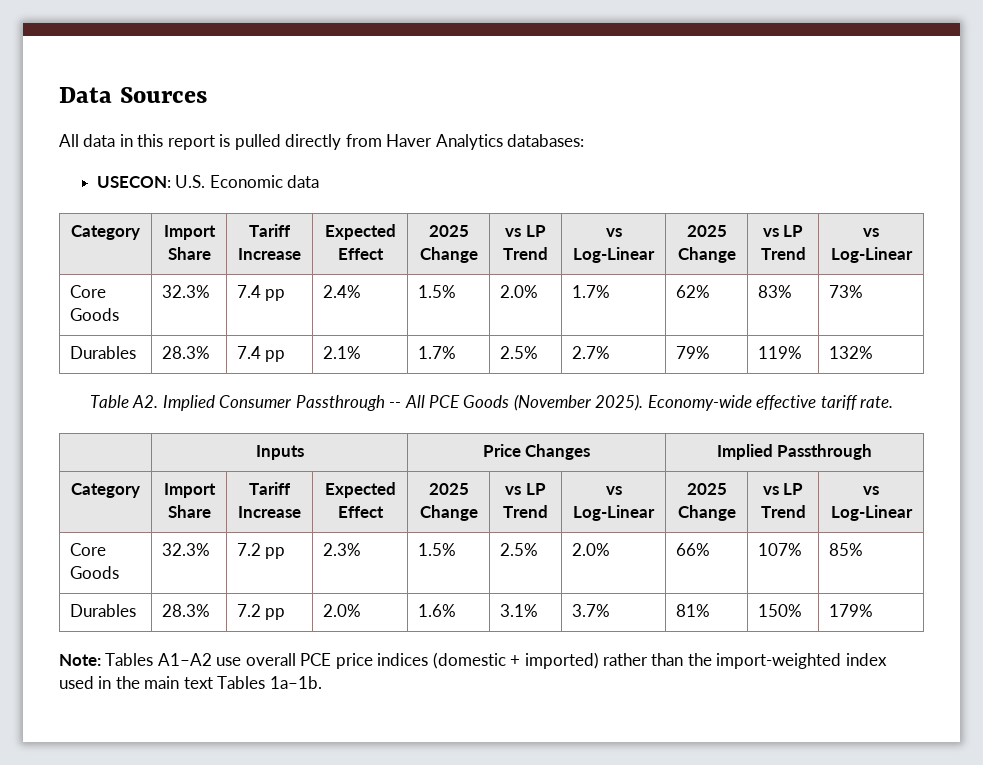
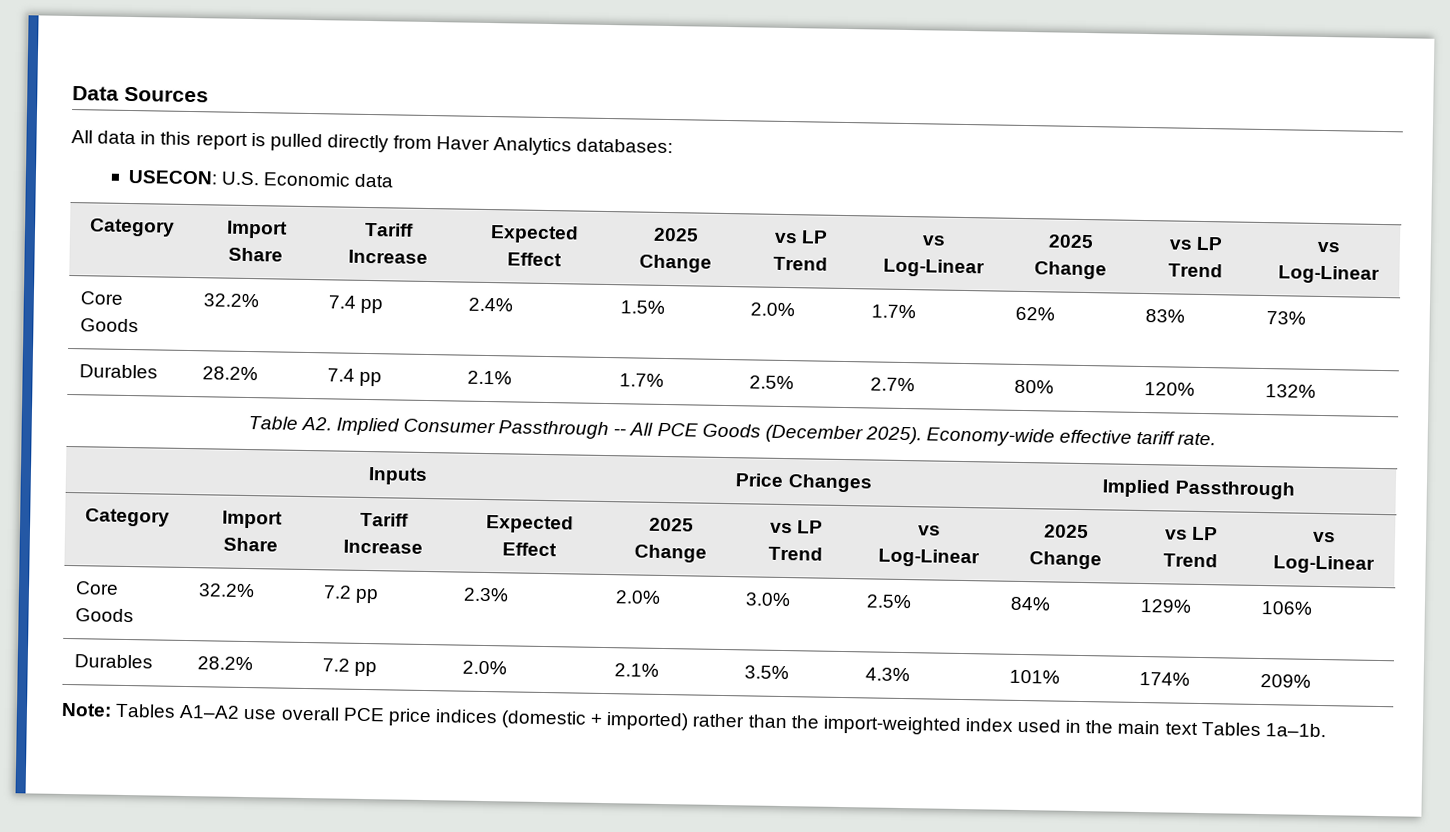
- Core Goods | 32.3% | 7.4 pp | 2.4% | 1.5% | 2.0% | 1.7% | 62% | 83% | 73%
+ Core Goods | 32.2% | 7.4 pp | 2.4% | 1.5% | 2.0% | 1.7% | 62% | 83% | 73%
- Durables | 28.3% | 7.4 pp | 2.1% | 1.7% | 2.5% | 2.7% | 79% | 119% | 132%
+ Durables | 28.2% | 7.4 pp | 2.1% | 1.7% | 2.5% | 2.7% | 80% | 120% | 132%
- Table A2. Implied Consumer Passthrough -- All PCE Goods (November 2025).
+ Table A2. Implied Consumer Passthrough -- All PCE Goods (December 2025).
- Core Goods | 32.3% | 7.2 pp | 2.3% | 1.5% | 2.5% | 2.0% | 66% | 107% | 85%
- Durables | 28.3% | 7.2 pp | 2.0% | 1.6% | 3.1% | 3.7% | 81% | 150% | 179%
+ Core Goods | 32.2% | 7.2 pp | 2.3% | 2.0% | 3.0% | 2.5% | 84% | 129% | 106%
+ Durables | 28.2% | 7.2 pp | 2.0% | 2.1% | 3.5% | 4.3% | 101% | 174% | 209%

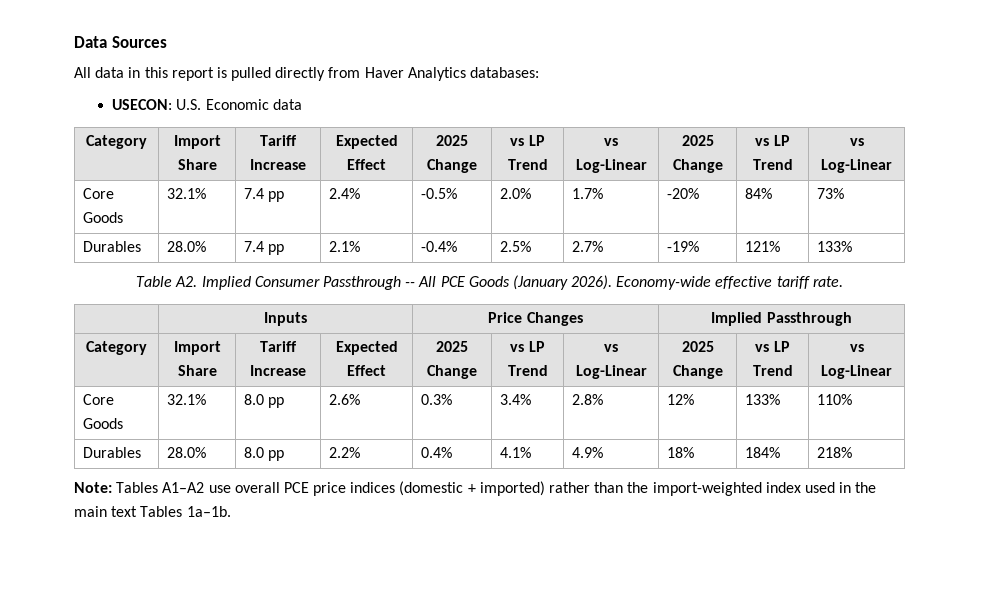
- Core Goods | 32.2% | 7.4 pp | 2.4% | 1.5% | 2.0% | 1.7% | 62% | 83% | 73%
+ Core Goods | 32.1% | 7.4 pp | 2.4% | -0.5% | 2.0% | 1.7% | -20% | 84% | 73%
- Durables | 28.2% | 7.4 pp | 2.1% | 1.7% | 2.5% | 2.7% | 80% | 120% | 132%
+ Durables | 28.0% | 7.4 pp | 2.1% | -0.4% | 2.5% | 2.7% | -19% | 121% | 133%
- Table A2. Implied Consumer Passthrough -- All PCE Goods (December 2025).
+ Table A2. Implied Consumer Passthrough -- All PCE Goods (January 2026).
- Core Goods | 32.2% | 7.2 pp | 2.3% | 2.0% | 3.0% | 2.5% | 84% | 129% | 106%
- Durables | 28.2% | 7.2 pp | 2.0% | 2.1% | 3.5% | 4.3% | 101% | 174% | 209%
+ Core Goods | 32.1% | 8.0 pp | 2.6% | 0.3% | 3.4% | 2.8% | 12% | 133% | 110%
+ Durables | 28.0% | 8.0 pp | 2.2% | 0.4% | 4.1% | 4.9% | 18% | 184% | 218%

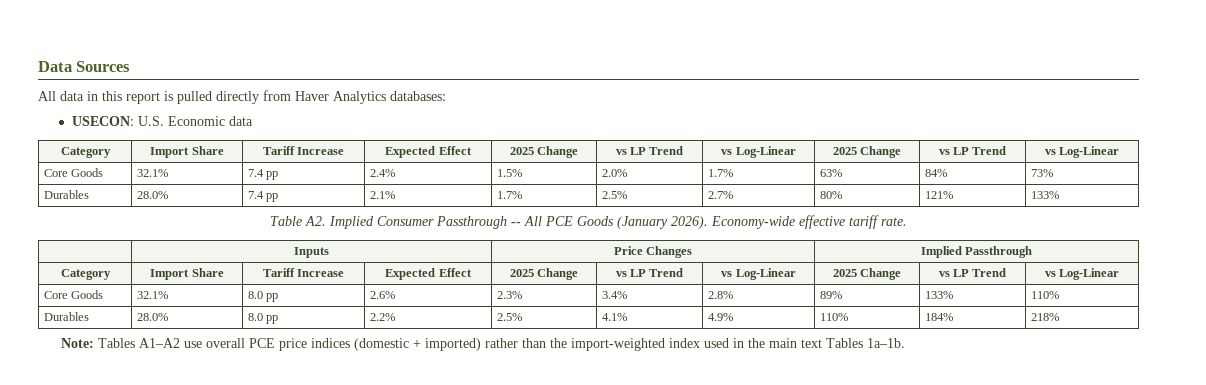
- Core Goods | 32.1% | 7.4 pp | 2.4% | -0.5% | 2.0% | 1.7% | -20% | 84% | 73%
+ Core Goods | 32.1% | 7.4 pp | 2.4% | 1.5% | 2.0% | 1.7% | 63% | 84% | 73%
- Durables | 28.0% | 7.4 pp | 2.1% | -0.4% | 2.5% | 2.7% | -19% | 121% | 133%
+ Durables | 28.0% | 7.4 pp | 2.1% | 1.7% | 2.5% | 2.7% | 80% | 121% | 133%
- Core Goods | 32.1% | 8.0 pp | 2.6% | 0.3% | 3.4% | 2.8% | 12% | 133% | 110%
+ Core Goods | 32.1% | 8.0 pp | 2.6% | 2.3% | 3.4% | 2.8% | 89% | 133% | 110%
- Durables | 28.0% | 8.0 pp | 2.2% | 0.4% | 4.1% | 4.9% | 18% | 184% | 218%
+ Durables | 28.0% | 8.0 pp | 2.2% | 2.5% | 4.1% | 4.9% | 110% | 184% | 218%

